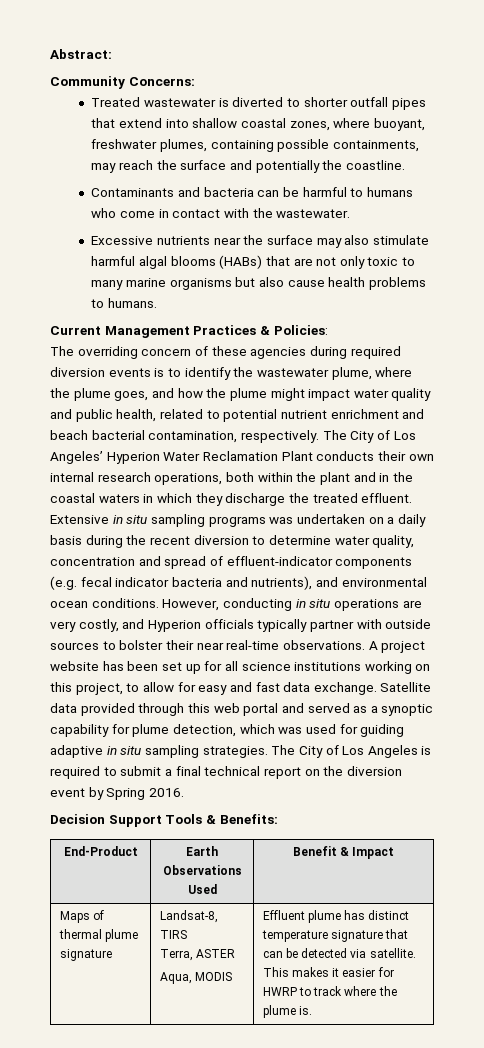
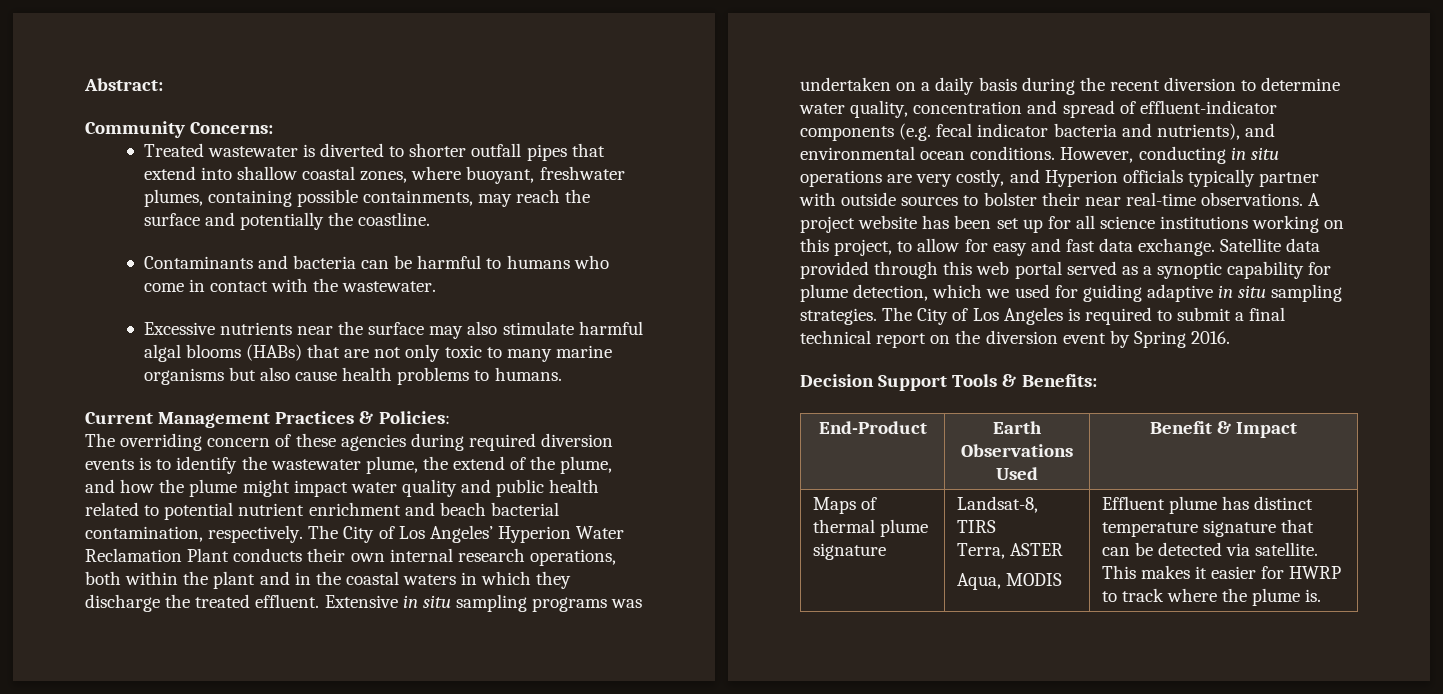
- The overriding concern of these agencies during required diversion events is to identify the wastewater plume, where the plume goes, and how the plume might impact water quality and public health, related to potential nutrient enrichment and beach bacterial contamination, respectively.
+ The overriding concern of these agencies during required diversion events is to identify the wastewater plume, the extend of the plume, and how the plume might impact water quality and public health related to potential nutrient enrichment and beach bacterial contamination, respectively.
- Satellite data provided through this web portal and served as a synoptic capability for plume detection, which was used for guiding adaptive in situ sampling strategies.
+ Satellite data provided through this web portal served as a synoptic capability for plume detection, which we used for guiding adaptive in situ sampling strategies.

